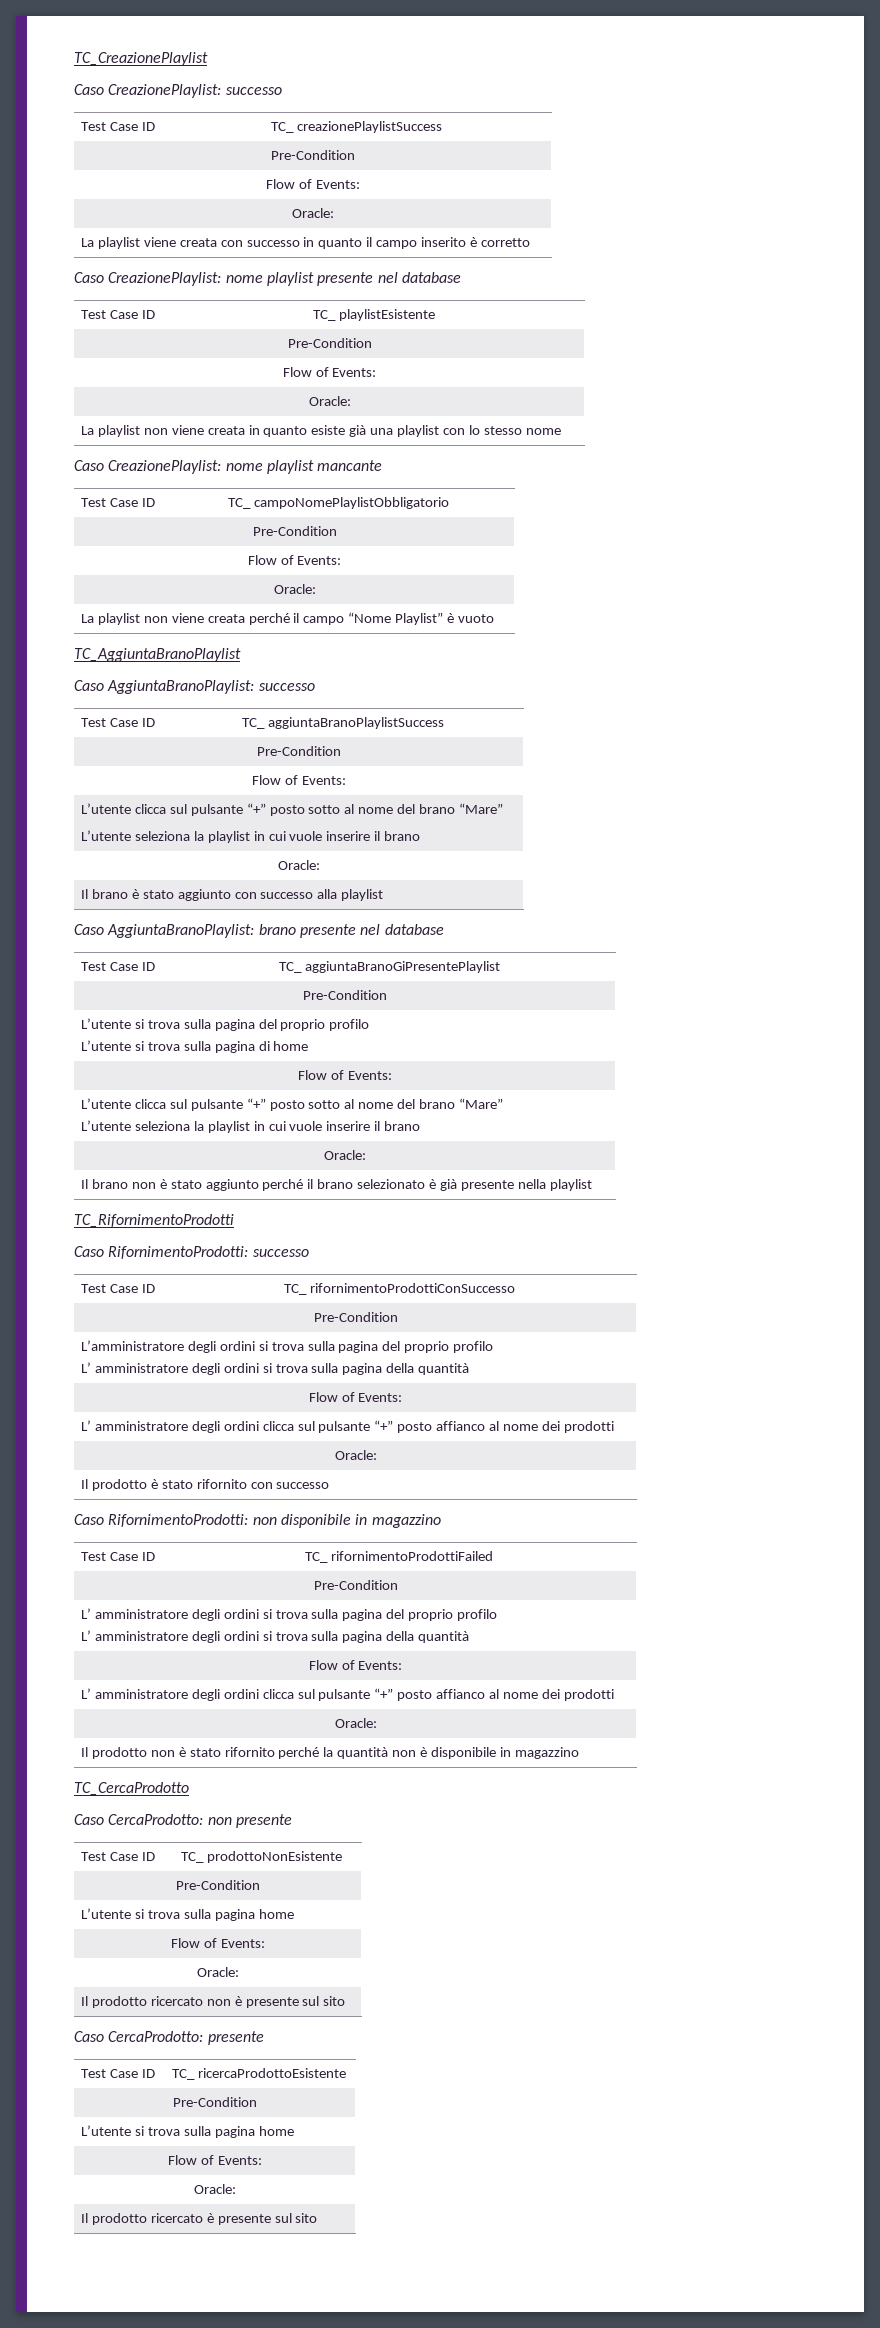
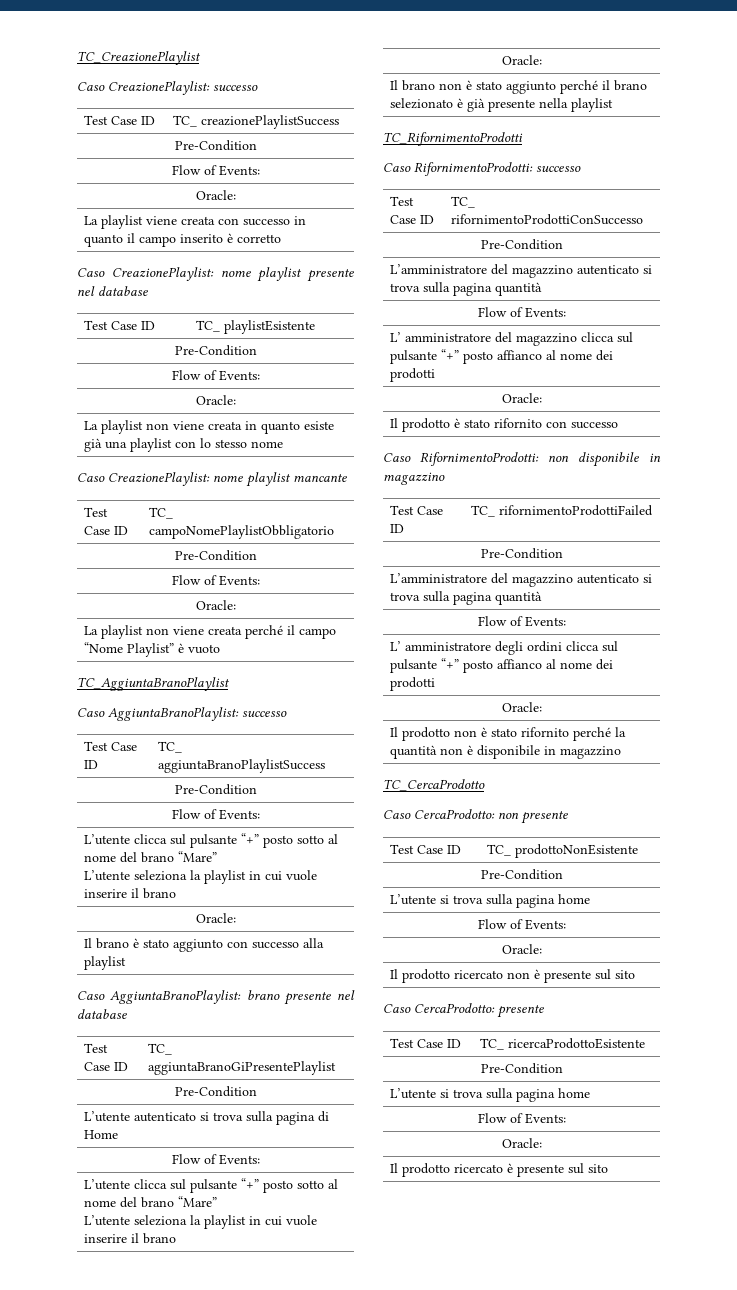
- L’utente si trova sulla pagina del proprio profilo
- L’utente si trova sulla pagina di home
+ L’utente autenticato si trova sulla pagina di Home
  Test Case ID | TC_ rifornimentoProdottiConSuccesso
  Pre-Condition
- L’amministratore degli ordini si trova sulla pagina del proprio profilo
- L’ amministratore degli ordini si trova sulla pagina della quantità
+ L’amministratore del magazzino autenticato si trova sulla pagina quantità
  Flow of Events:
- L’ amministratore degli ordini clicca sul pulsante “+” posto affianco al nome dei prodotti
+ L’ amministratore del magazzino clicca sul pulsante “+” posto affianco al nome dei prodotti
  Test Case ID | TC_ rifornimentoProdottiFailed
  Pre-Condition
- L’ amministratore degli ordini si trova sulla pagina del proprio profilo
- L’ amministratore degli ordini si trova sulla pagina della quantità
+ L’amministratore del magazzino autenticato si trova sulla pagina quantità

